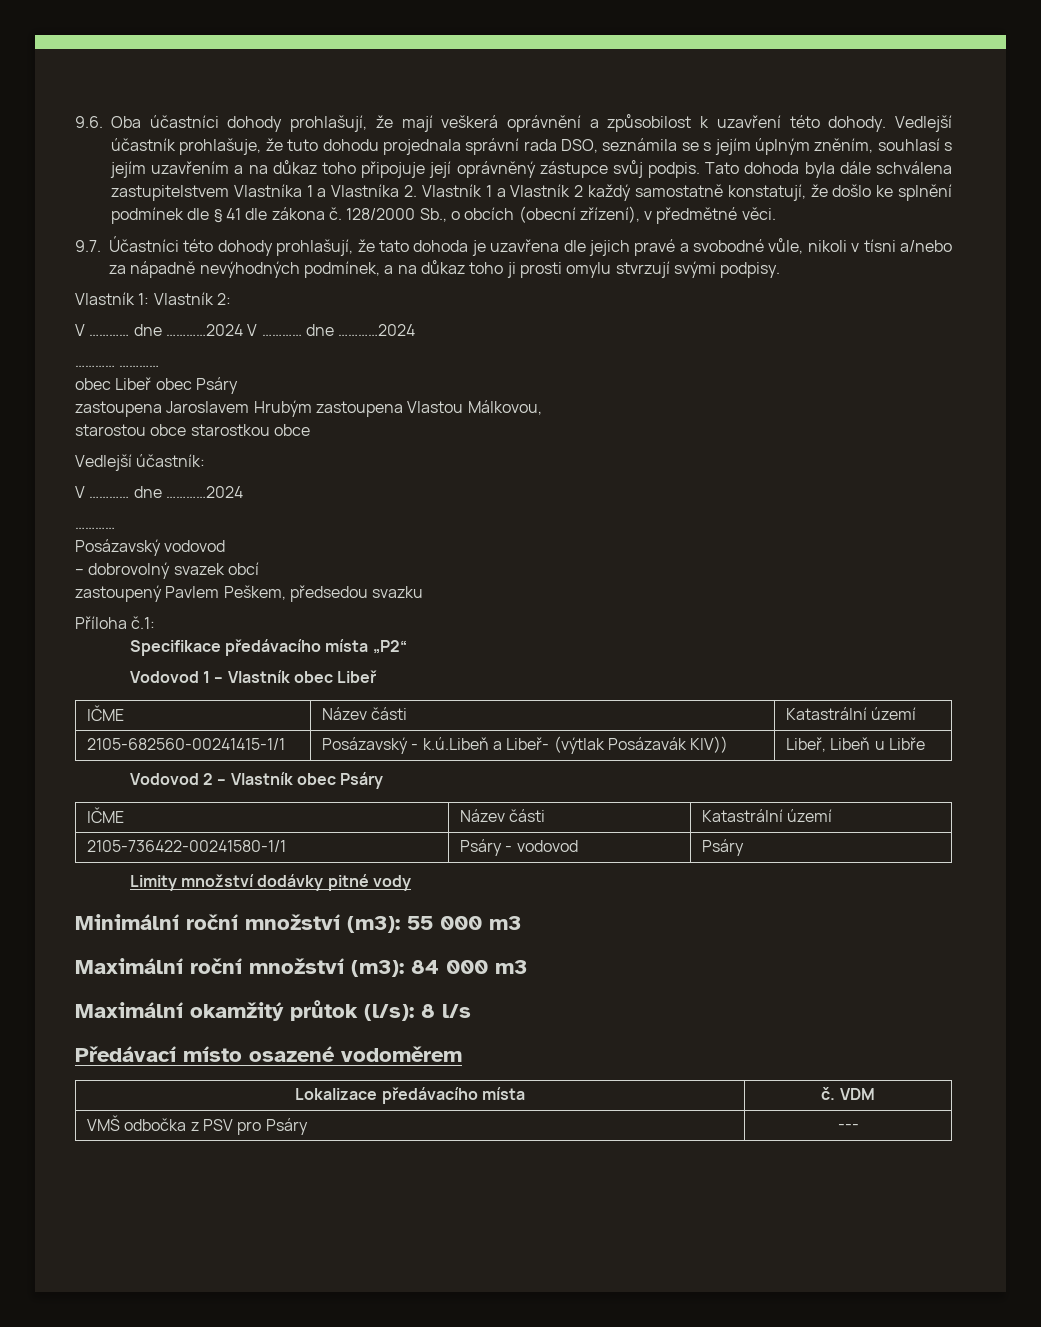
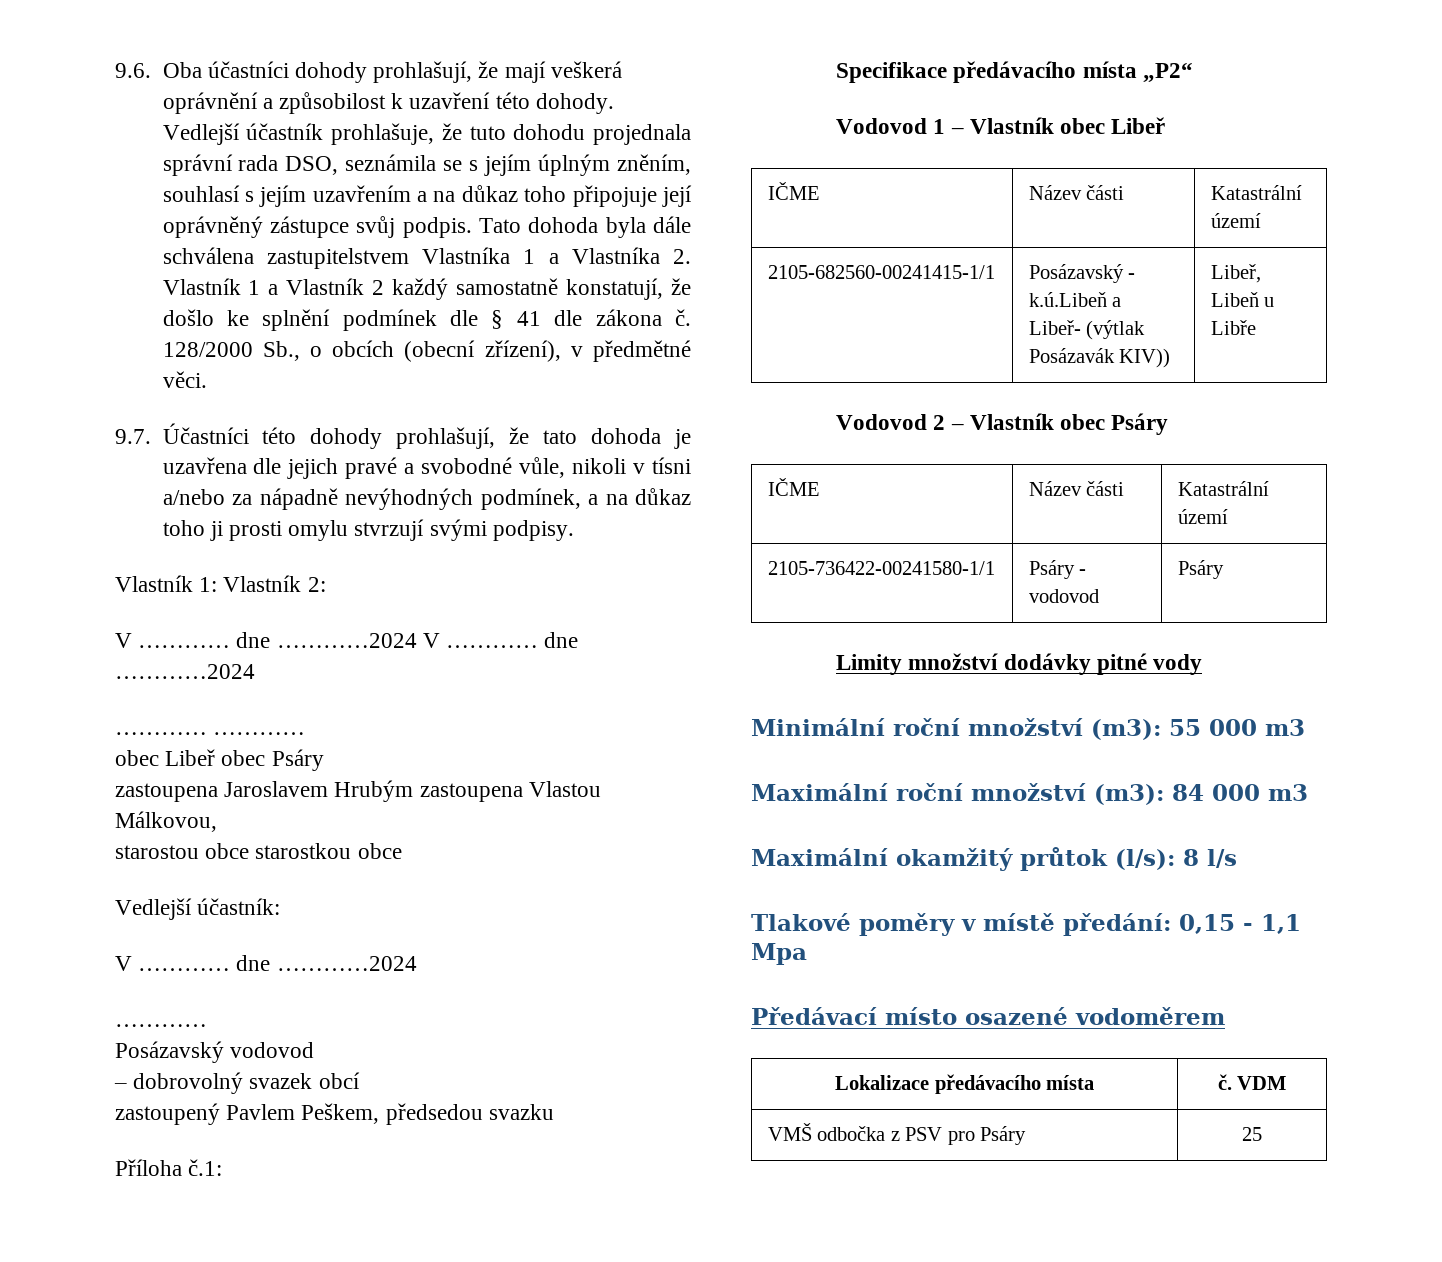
+ Tlakové poměry v místě předání: 0,15 - 1,1 Mpa
- VMŠ odbočka z PSV pro Psáry | ---
+ VMŠ odbočka z PSV pro Psáry | 25

